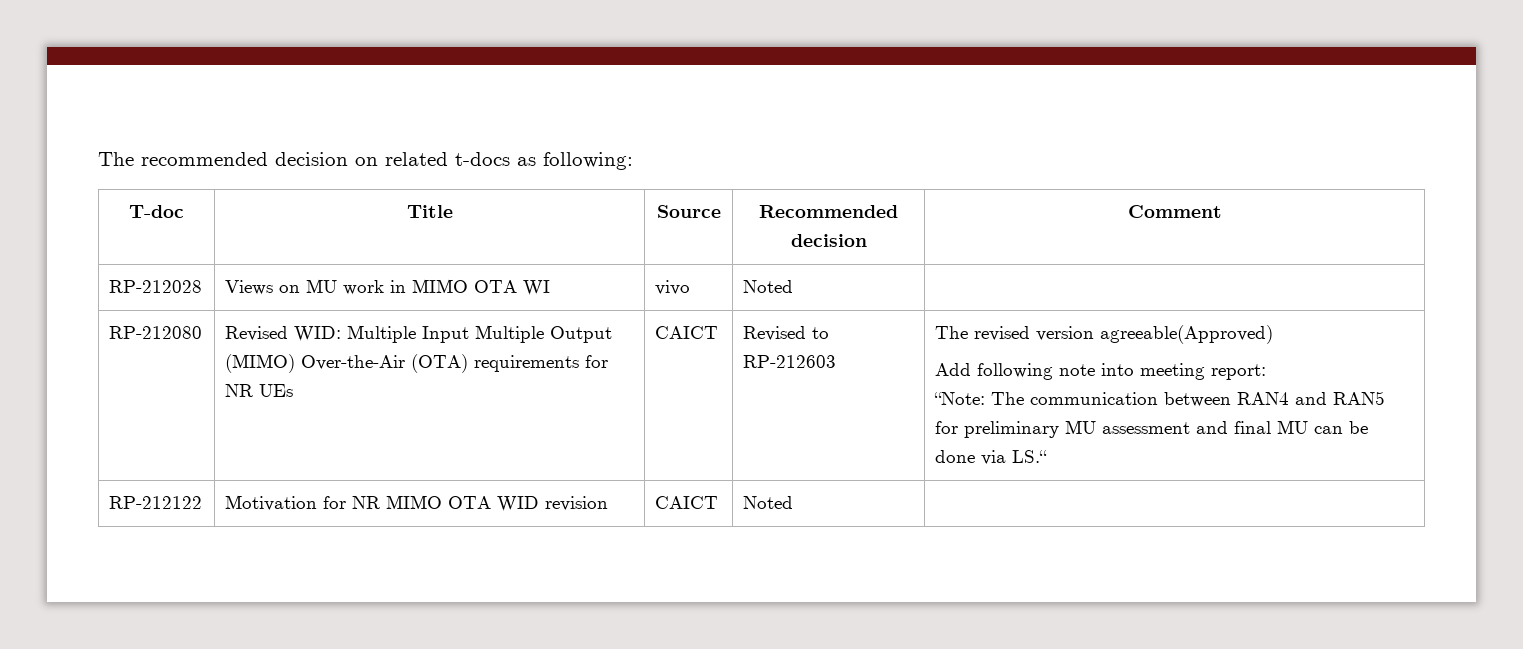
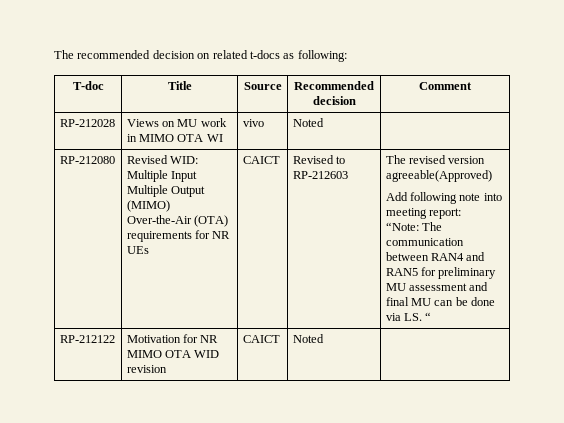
- “Note: The communication between RAN4 and RAN5 for preliminary MU assessment and final MU can be done via LS.“
+ “Note: The communication between RAN4 and RAN5 for preliminary MU assessment and final MU can be done via LS. “

